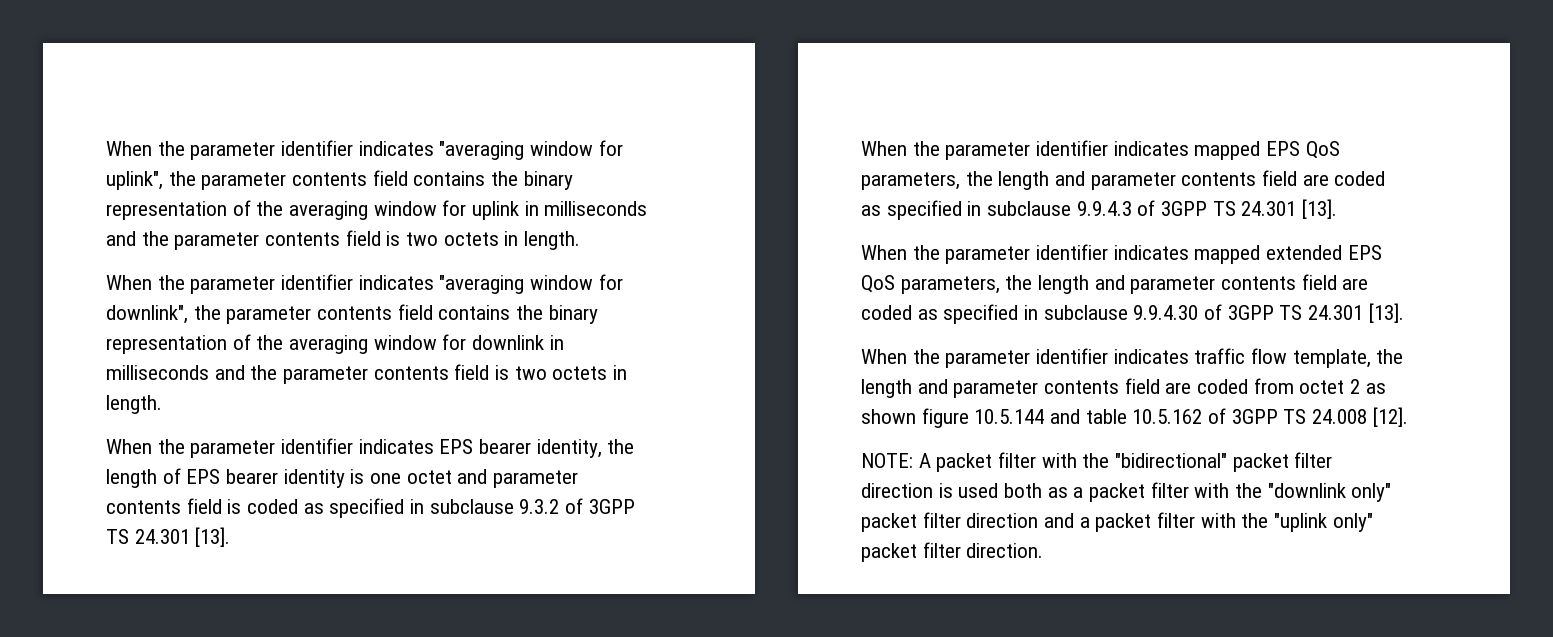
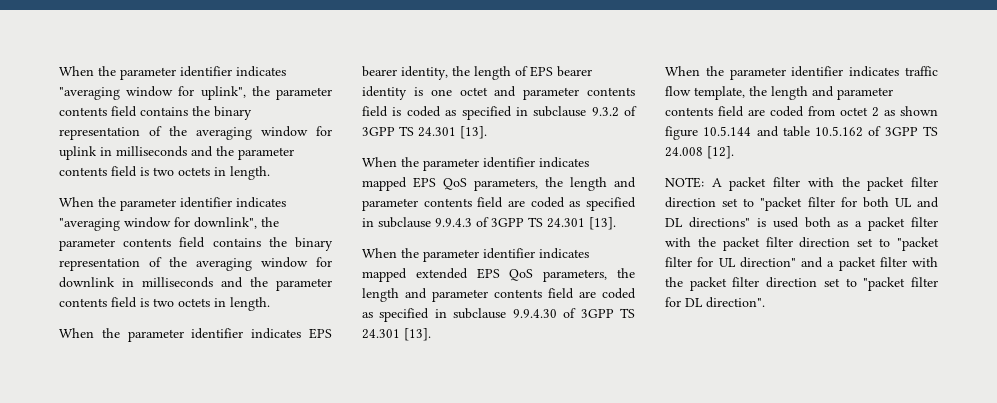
- NOTE: A packet filter with the "bidirectional" packet filter direction is used both as a packet filter with the "downlink only" packet filter direction and a packet filter with the "uplink only" packet filter direction.
+ NOTE: A packet filter with the packet filter direction set to "packet filter for both UL and DL directions" is used both as a packet filter with the packet filter direction set to "packet filter for UL direction" and a packet filter with the packet filter direction set to "packet filter for DL direction".

